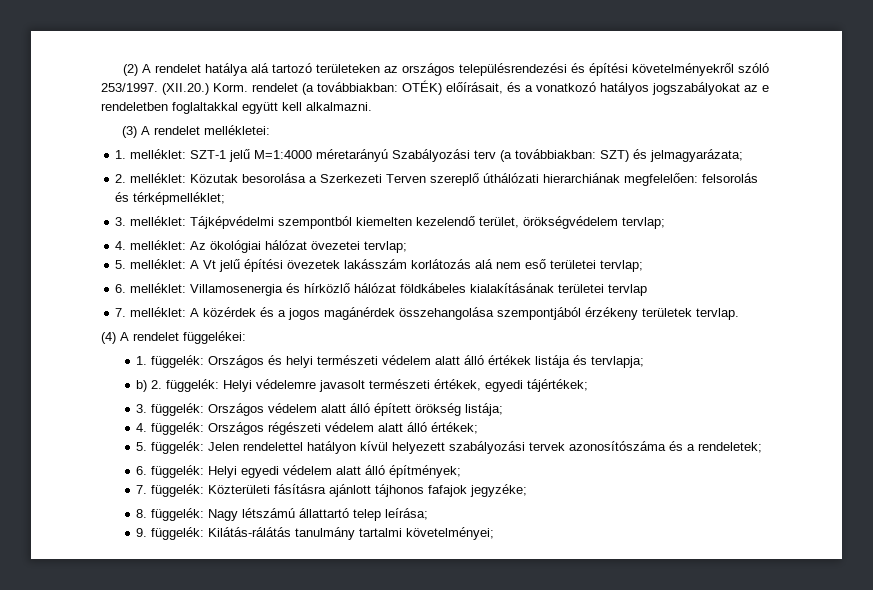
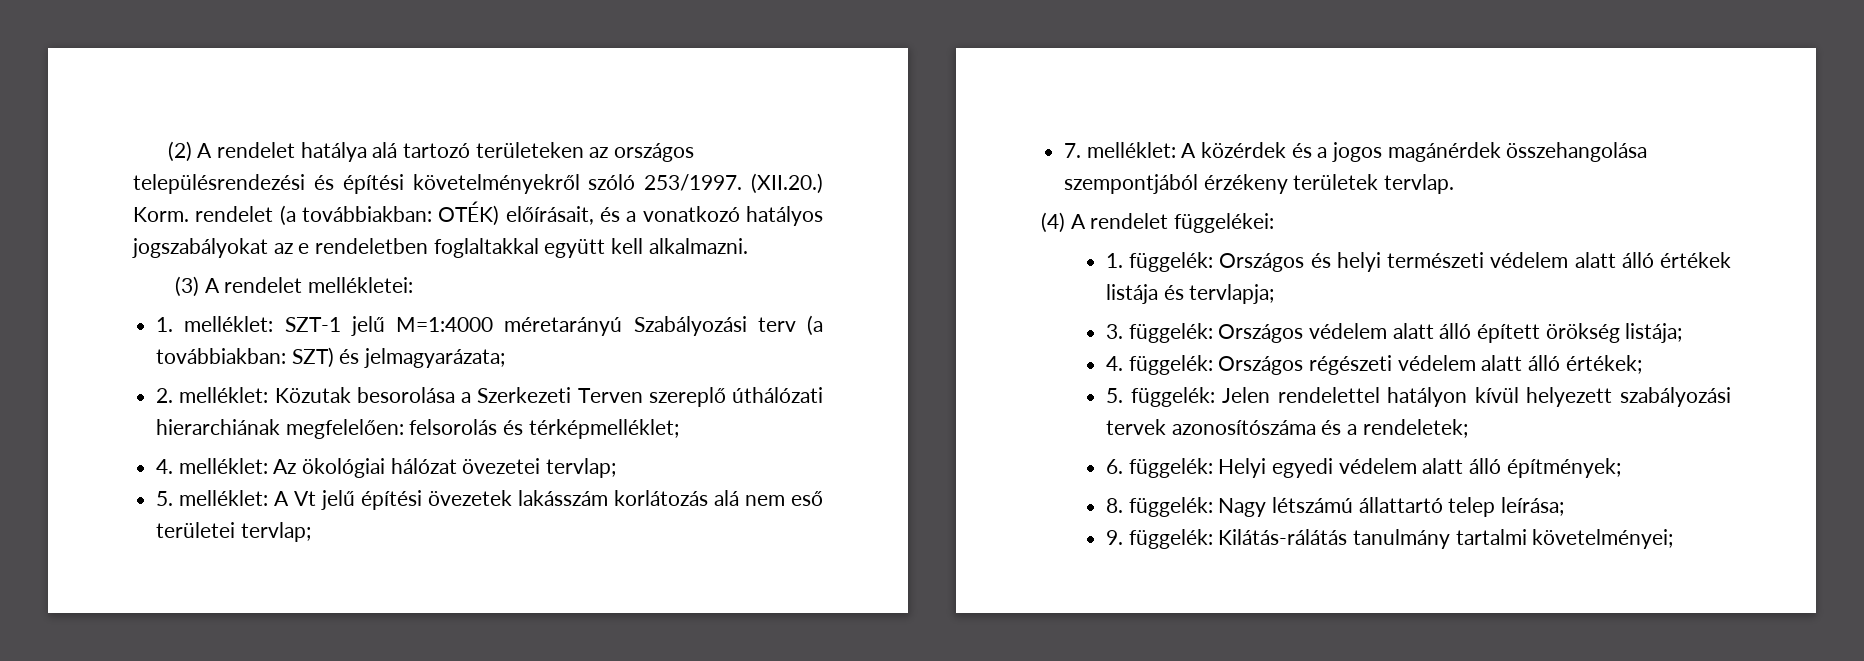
- 3. melléklet: Tájképvédelmi szempontból kiemelten kezelendő terület, örökségvédelem tervlap;
- 6. melléklet: Villamosenergia és hírközlő hálózat földkábeles kialakításának területei tervlap
- b) 2. függelék: Helyi védelemre javasolt természeti értékek, egyedi tájértékek;
- 7. függelék: Közterületi fásításra ajánlott tájhonos fafajok jegyzéke;

